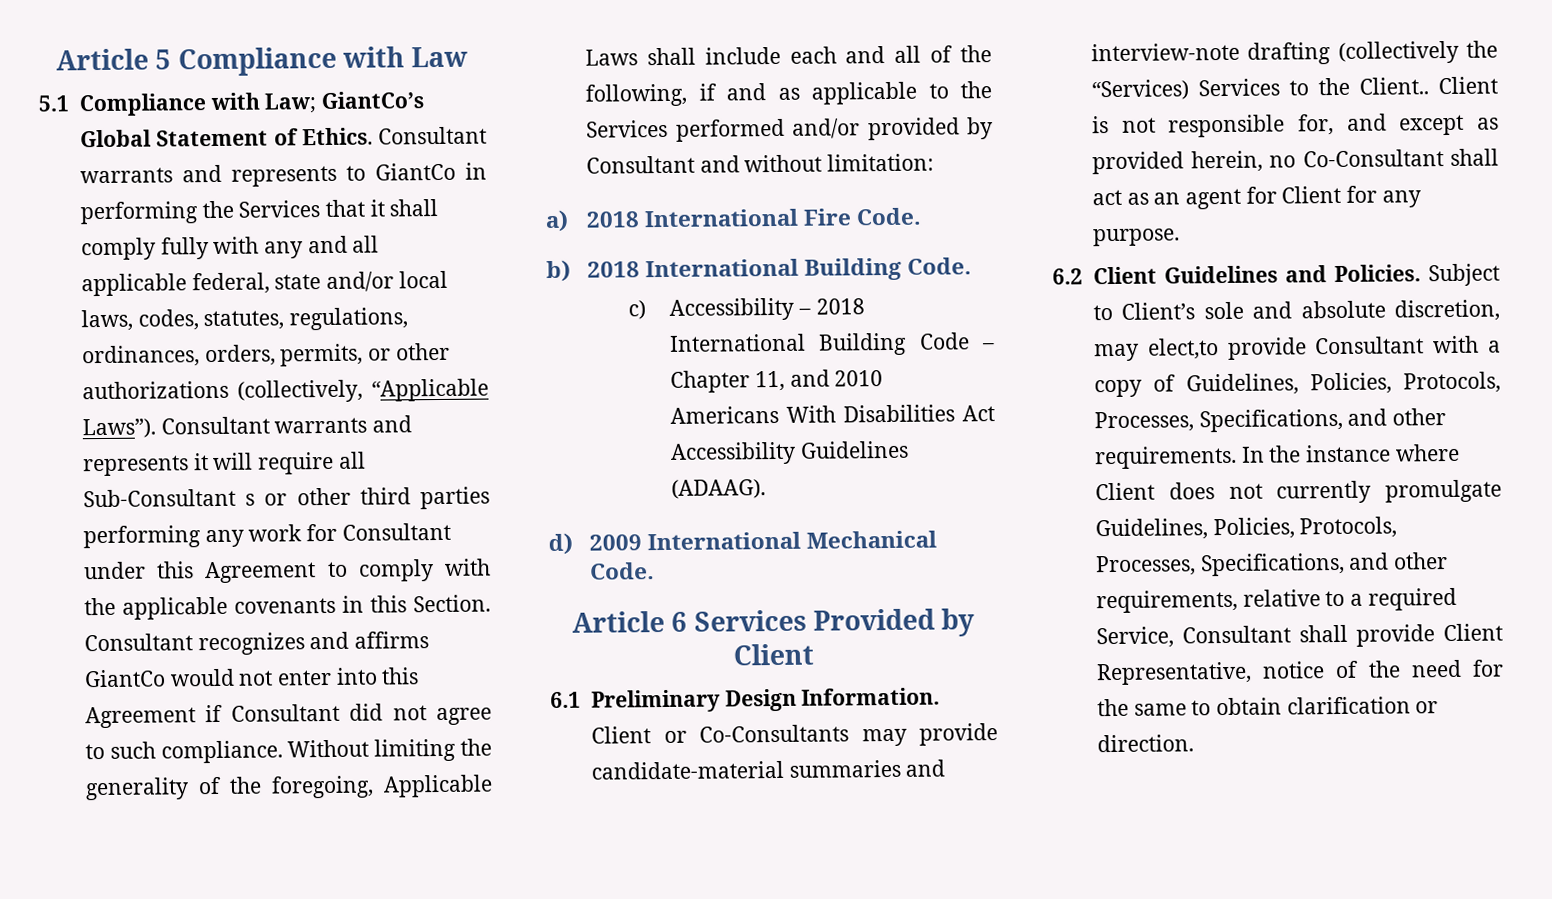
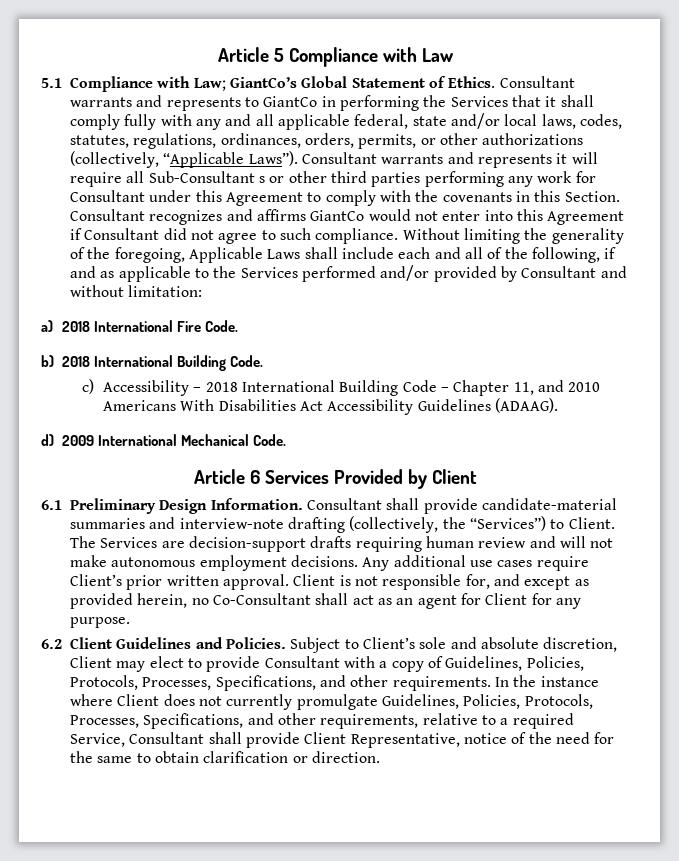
- Consultant warrants and represents it will require all Sub-Consultant s or other third parties performing any work for Consultant under this Agreement to comply with the applicable covenants in this Section.
+ Consultant warrants and represents it will require all Sub-Consultant s or other third parties performing any work for Consultant under this Agreement to comply with the covenants in this Section.
- Client or Co-Consultants may provide candidate-material summaries and interview-note drafting (collectively the “Services) Services to the Client..
+ Consultant shall provide candidate-material summaries and interview-note drafting (collectively, the “Services”) to Client. The Services are decision-support drafts requiring human review and will not make autonomous employment decisions. Any additional use cases require Client’s prior written approval.
- Subject to Client’s sole and absolute discretion, may elect,to provide Consultant with a copy of Guidelines, Policies, Protocols, Processes, Specifications, and other requirements.
+ Subject to Client’s sole and absolute discretion, Client may elect to provide Consultant with a copy of Guidelines, Policies, Protocols, Processes, Specifications, and other requirements.

